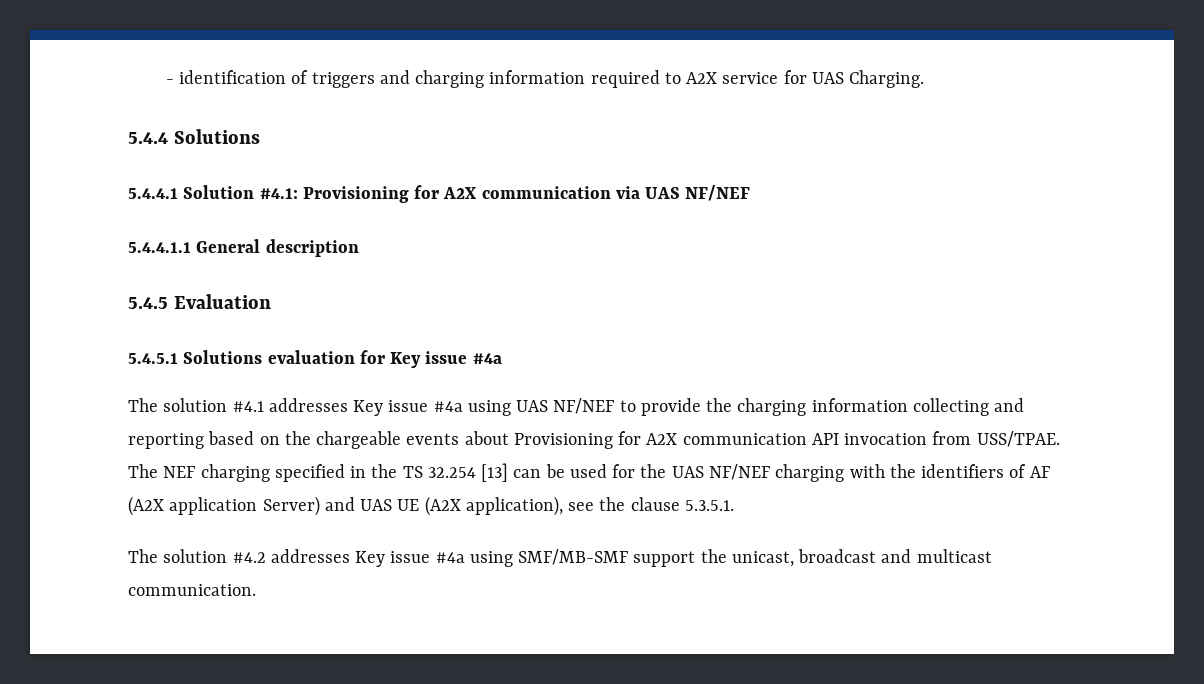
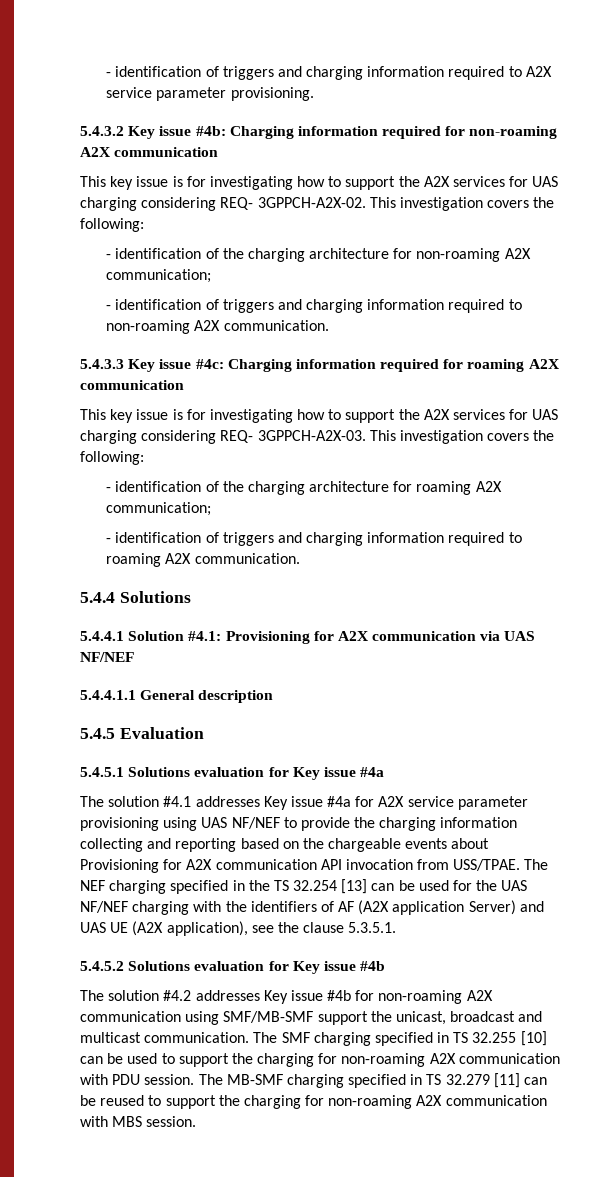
- - identification of triggers and charging information required to A2X service for UAS Charging.
+ - identification of triggers and charging information required to A2X service parameter provisioning.
+ 5.4.3.2 Key issue #4b: Charging information required for non-roaming A2X communication
+ This key issue is for investigating how to support the A2X services for UAS charging considering REQ- 3GPPCH-A2X-02. This investigation covers the following:
+ - identification of the charging architecture for non-roaming A2X communication;
+ - identification of triggers and charging information required to non-roaming A2X communication.
+ 5.4.3.3 Key issue #4c: Charging information required for roaming A2X communication
+ This key issue is for investigating how to support the A2X services for UAS charging considering REQ- 3GPPCH-A2X-03. This investigation covers the following:
+ - identification of the charging architecture for roaming A2X communication;
+ - identification of triggers and charging information required to roaming A2X communication.
- The solution #4.1 addresses Key issue #4a using UAS NF/NEF to provide the charging information collecting and reporting based on the chargeable events about Provisioning for A2X communication API invocation from USS/TPAE.
+ The solution #4.1 addresses Key issue #4a for A2X service parameter provisioning using UAS NF/NEF to provide the charging information collecting and reporting based on the chargeable events about Provisioning for A2X communication API invocation from USS/TPAE.
+ 5.4.5.2 Solutions evaluation for Key issue #4b
- The solution #4.2 addresses Key issue #4a using SMF/MB-SMF support the unicast, broadcast and multicast communication.
+ The solution #4.2 addresses Key issue #4b for non-roaming A2X communication using SMF/MB-SMF support the unicast, broadcast and multicast communication.
+ The SMF charging specified in TS 32.255 [10] can be used to support the charging for non-roaming A2X communication with PDU session. The MB-SMF charging specified in TS 32.279 [11] can be reused to support the charging for non-roaming A2X communication with MBS session.

